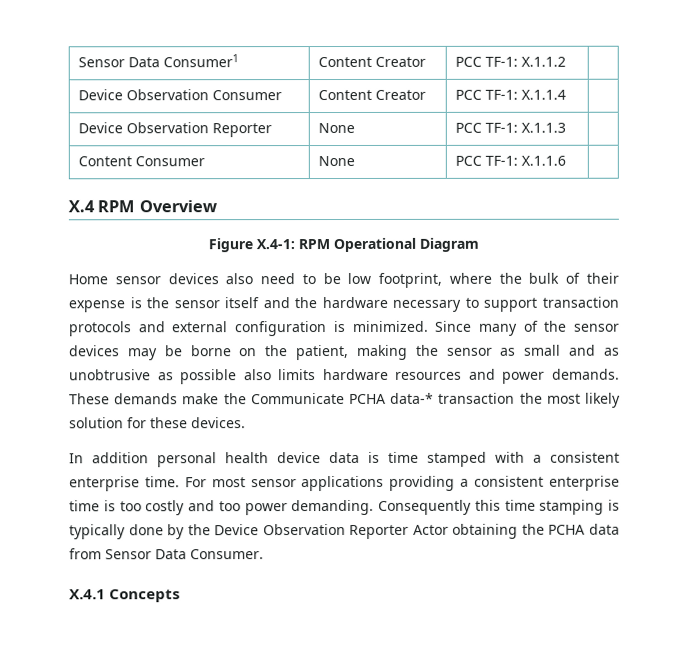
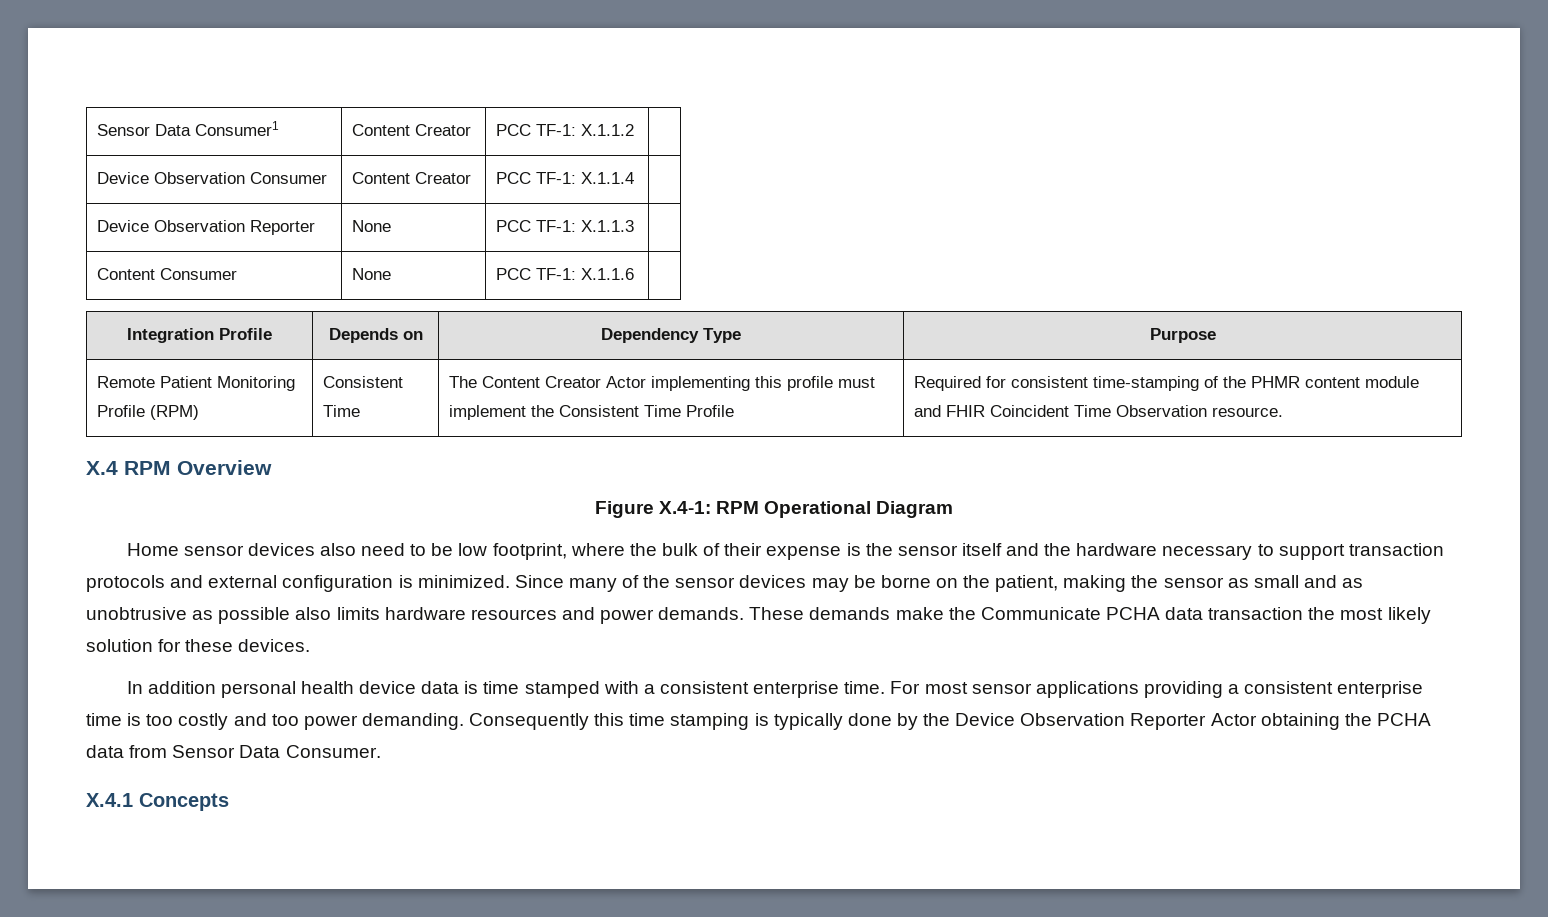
+ Integration Profile | Depends on | Dependency Type | Purpose
+ Remote Patient Monitoring Profile (RPM) | Consistent Time | The Content Creator Actor implementing this profile must implement the Consistent Time Profile | Required for consistent time-stamping of the PHMR content module and FHIR Coincident Time Observation resource.
- These demands make the Communicate PCHA data-* transaction the most likely solution for these devices.
+ These demands make the Communicate PCHA data transaction the most likely solution for these devices.

